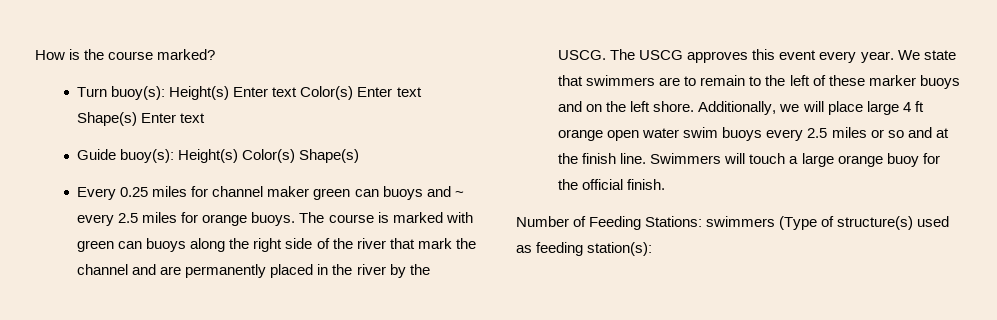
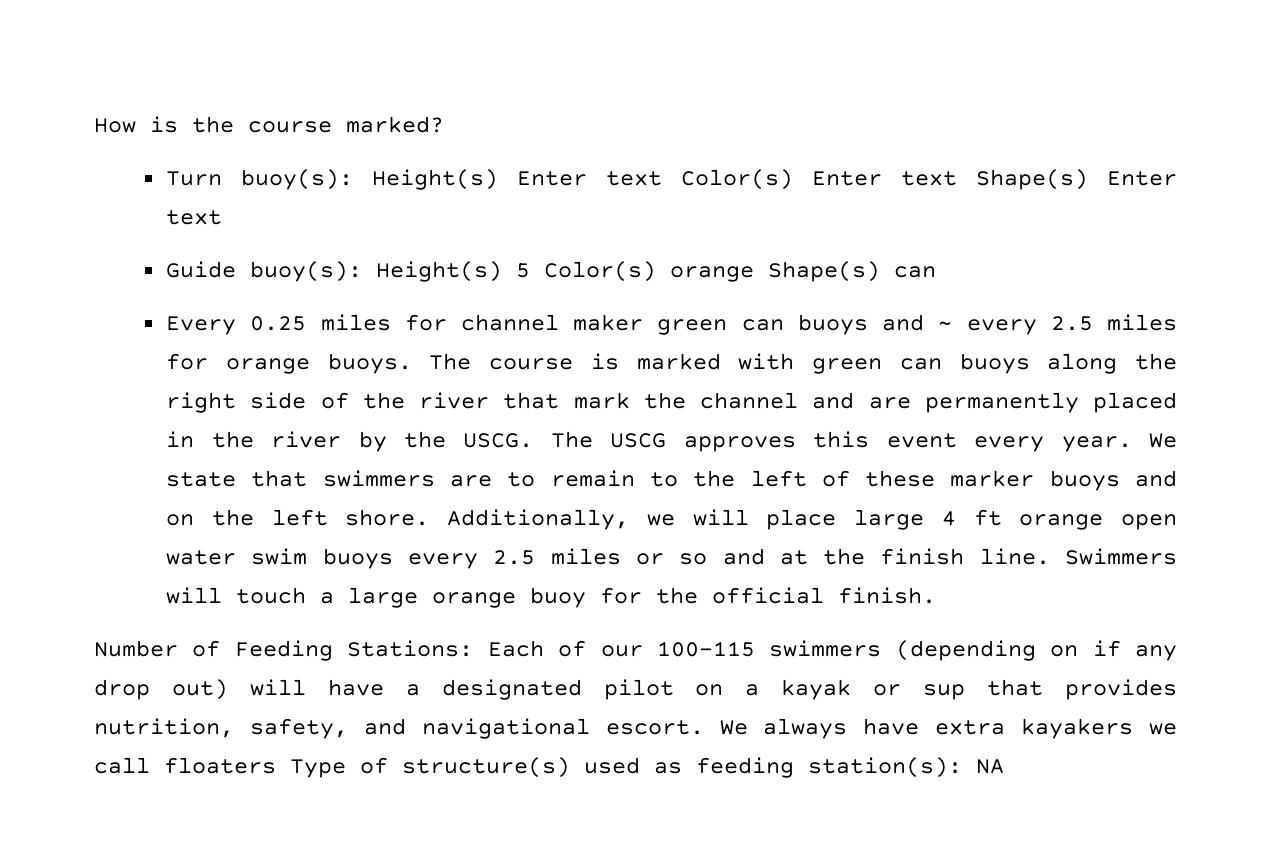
- Guide buoy(s): Height(s) Color(s) Shape(s)
+ Guide buoy(s): Height(s) 5 Color(s) orange Shape(s) can
- Number of Feeding Stations: swimmers (Type of structure(s) used as feeding station(s):
+ Number of Feeding Stations: Each of our 100-115 swimmers (depending on if any drop out) will have a designated pilot on a kayak or sup that provides nutrition, safety, and navigational escort. We always have extra kayakers we call floaters Type of structure(s) used as feeding station(s): NA

